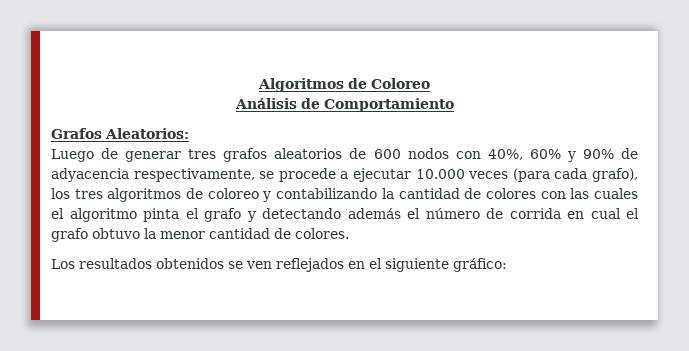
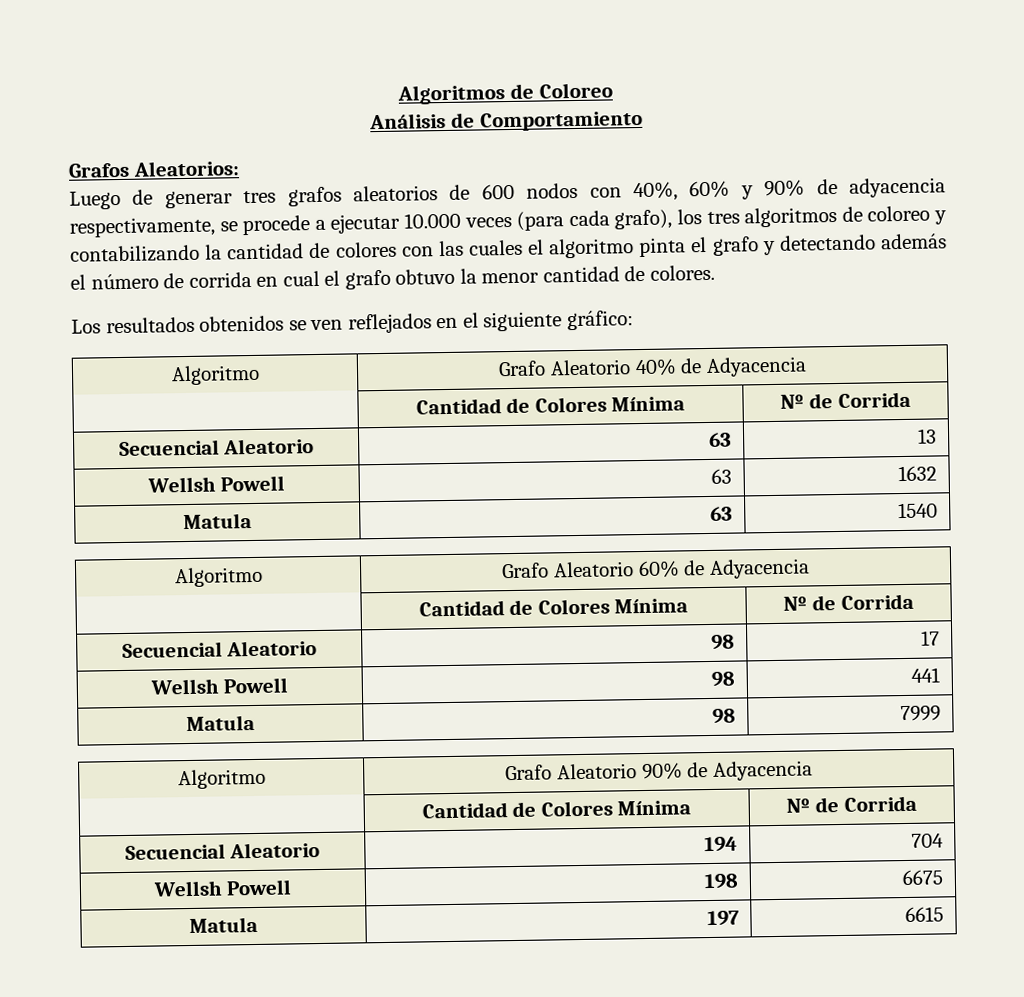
+ Algoritmo | Grafo Aleatorio 40% de Adyacencia
+ | Cantidad de Colores Mínima | Nº de Corrida
+ Secuencial Aleatorio | 63 | 13
+ Wellsh Powell | 63 | 1632
+ Matula | 63 | 1540
+ Algoritmo | Grafo Aleatorio 60% de Adyacencia
+ | Cantidad de Colores Mínima | Nº de Corrida
+ Secuencial Aleatorio | 98 | 17
+ Wellsh Powell | 98 | 441
+ Matula | 98 | 7999
+ Algoritmo | Grafo Aleatorio 90% de Adyacencia
+ | Cantidad de Colores Mínima | Nº de Corrida
+ Secuencial Aleatorio | 194 | 704
+ Wellsh Powell | 198 | 6675
+ Matula | 197 | 6615

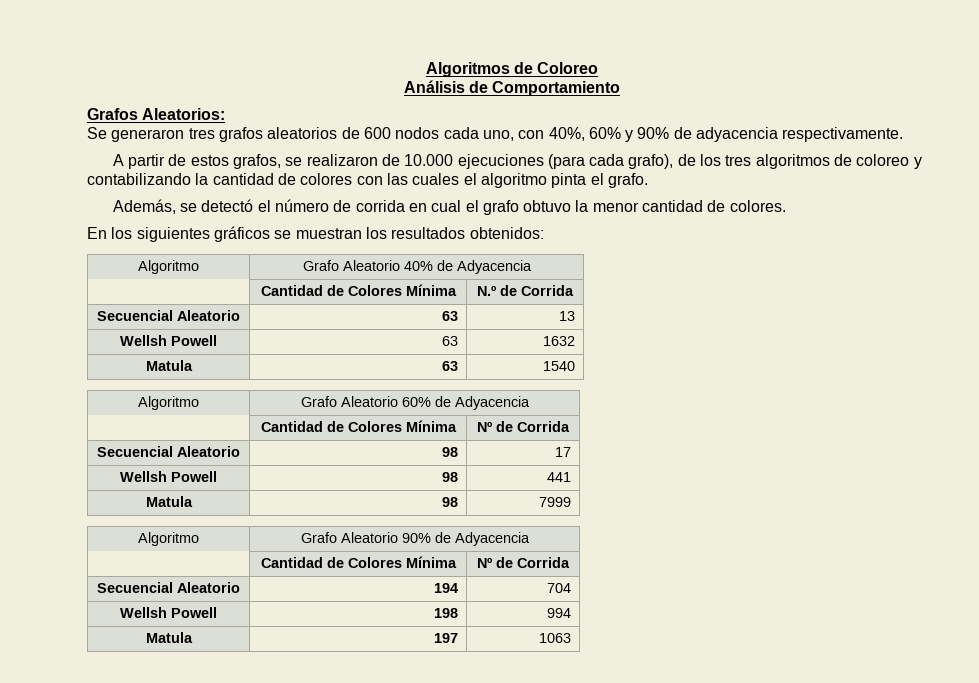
- Luego de generar tres grafos aleatorios de 600 nodos con 40%, 60% y 90% de adyacencia respectivamente, se procede a ejecutar 10.000 veces (para cada grafo), los tres algoritmos de coloreo y contabilizando la cantidad de colores con las cuales el algoritmo pinta el grafo y detectando además el número de corrida en cual el grafo obtuvo la menor cantidad de colores.
+ Se generaron tres grafos aleatorios de 600 nodos cada uno, con 40%, 60% y 90% de adyacencia respectivamente.
+ A partir de estos grafos, se realizaron de 10.000 ejecuciones (para cada grafo), de los tres algoritmos de coloreo y contabilizando la cantidad de colores con las cuales el algoritmo pinta el grafo.
+ Además, se detectó el número de corrida en cual el grafo obtuvo la menor cantidad de colores.
- Los resultados obtenidos se ven reflejados en el siguiente gráfico:
+ En los siguientes gráficos se muestran los resultados obtenidos:
  Algoritmo | Grafo Aleatorio 40% de Adyacencia
- | Cantidad de Colores Mínima | Nº de Corrida
+ | Cantidad de Colores Mínima | N.º de Corrida
- Wellsh Powell | 198 | 6675
+ Wellsh Powell | 198 | 994
- Matula | 197 | 6615
+ Matula | 197 | 1063

